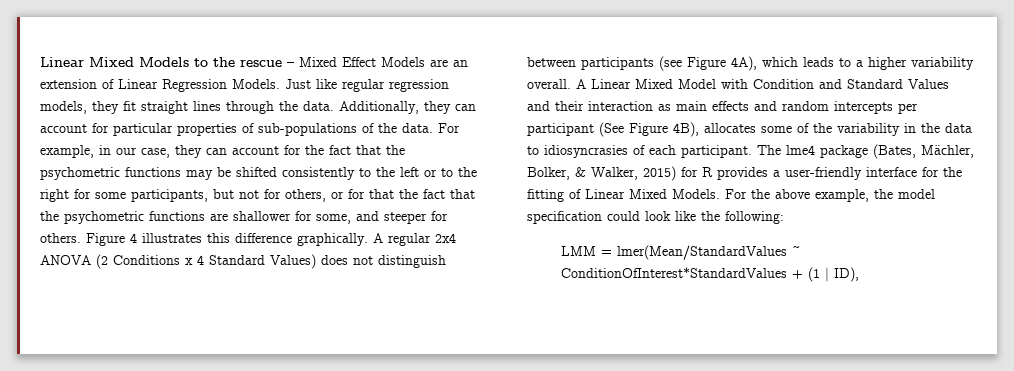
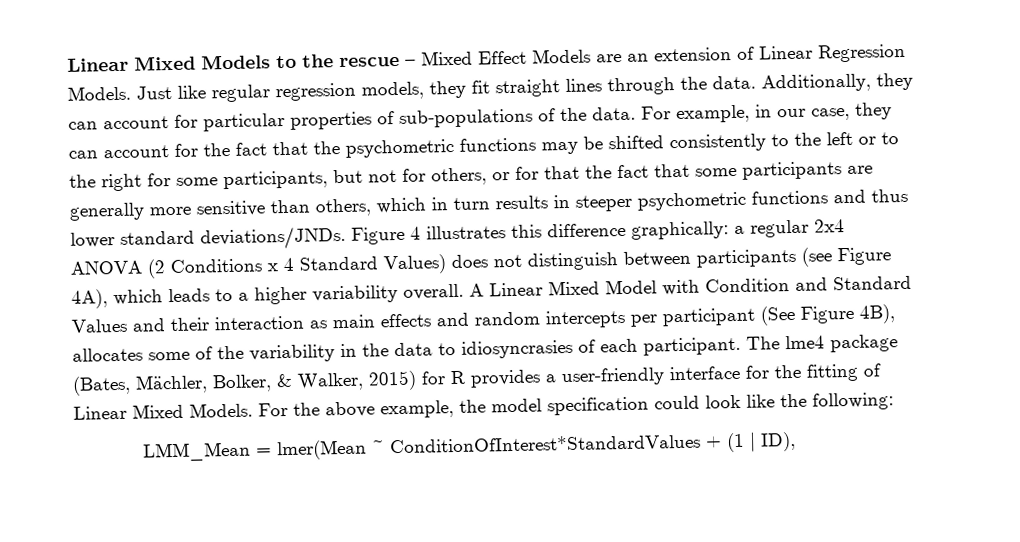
- For example, in our case, they can account for the fact that the psychometric functions may be shifted consistently to the left or to the right for some participants, but not for others, or for that the fact that the psychometric functions are shallower for some, and steeper for others.
+ For example, in our case, they can account for the fact that the psychometric functions may be shifted consistently to the left or to the right for some participants, but not for others, or for that the fact that some participants are generally more sensitive than others, which in turn results in steeper psychometric functions and thus lower standard deviations/JNDs.
- Figure 4 illustrates this difference graphically. A regular 2x4 ANOVA (2 Conditions x 4 Standard Values) does not distinguish between participants (see Figure 4A), which leads to a higher variability overall.
+ Figure 4 illustrates this difference graphically: a regular 2x4 ANOVA (2 Conditions x 4 Standard Values) does not distinguish between participants (see Figure 4A), which leads to a higher variability overall.
- LMM = lmer(Mean/StandardValues ~ ConditionOfInterest*StandardValues + (1 | ID),
+ LMM_Mean = lmer(Mean ~ ConditionOfInterest*StandardValues + (1 | ID),

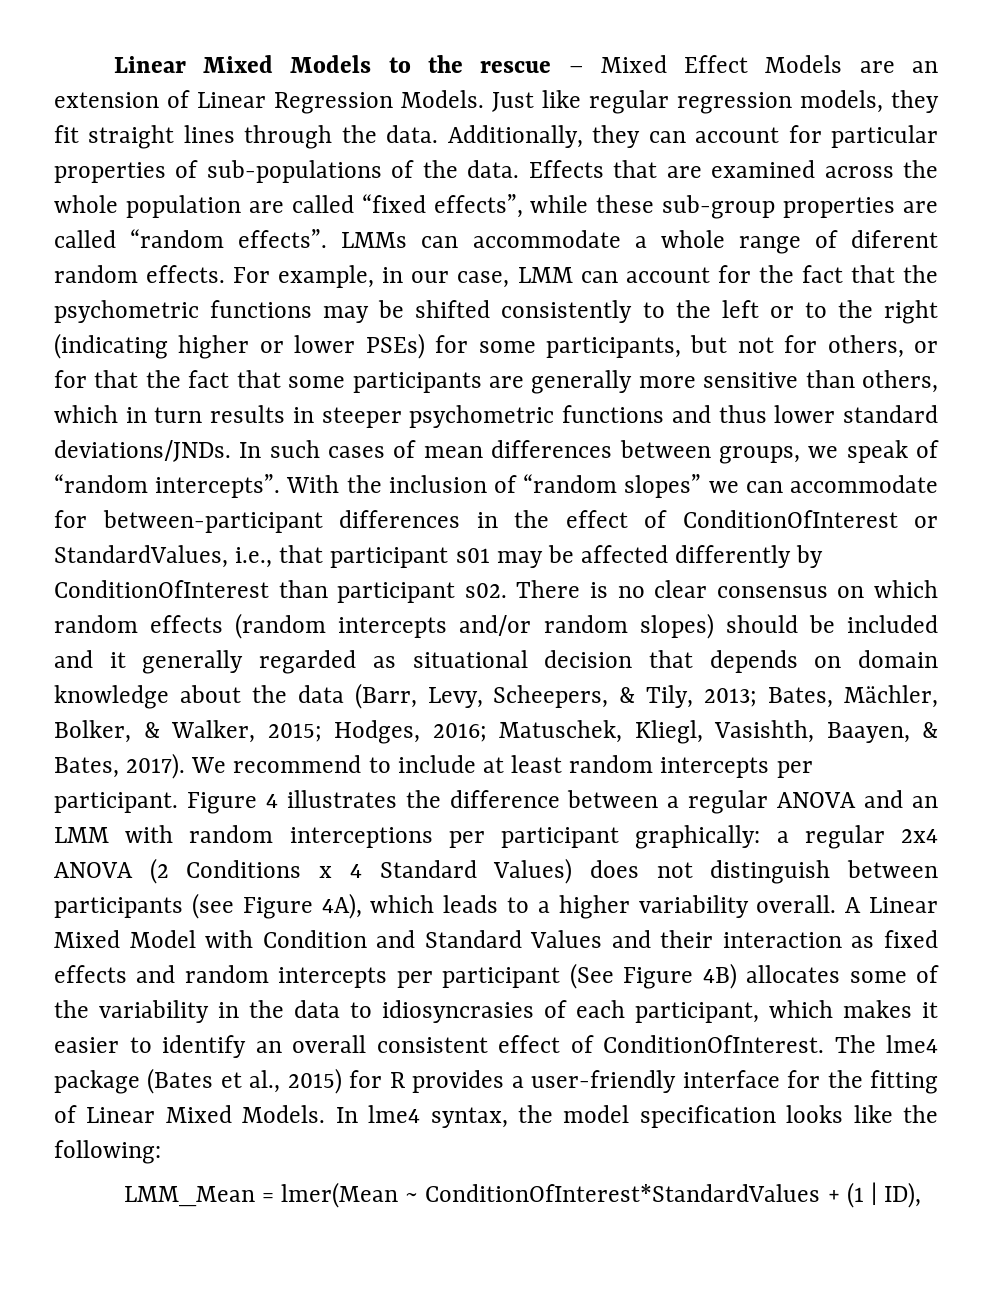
+ Effects that are examined across the whole population are called “fixed effects”, while these sub-group properties are called “random effects”. LMMs can accommodate a whole range of diferent random effects.
- For example, in our case, they can account for the fact that the psychometric functions may be shifted consistently to the left or to the right for some participants, but not for others, or for that the fact that some participants are generally more sensitive than others, which in turn results in steeper psychometric functions and thus lower standard deviations/JNDs.
+ For example, in our case, LMM can account for the fact that the psychometric functions may be shifted consistently to the left or to the right (indicating higher or lower PSEs) for some participants, but not for others, or for that the fact that some participants are generally more sensitive than others, which in turn results in steeper psychometric functions and thus lower standard deviations/JNDs.
- Figure 4 illustrates this difference graphically: a regular 2x4 ANOVA (2 Conditions x 4 Standard Values) does not distinguish between participants (see Figure 4A), which leads to a higher variability overall.
+ In such cases of mean differences between groups, we speak of “random intercepts”. With the inclusion of “random slopes” we can accommodate for between-participant differences in the effect of ConditionOfInterest or StandardValues, i.e., that participant s01 may be affected differently by ConditionOfInterest than participant s02. There is no clear consensus on which random effects (random intercepts and/or random slopes) should be included and it generally regarded as situational decision that depends on domain knowledge about the data (Barr, Levy, Scheepers, & Tily, 2013; Bates, Mächler, Bolker, & Walker, 2015; Hodges, 2016; Matuschek, Kliegl, Vasishth, Baayen, & Bates, 2017). We recommend to include at least random intercepts per participant. Figure 4 illustrates the difference between a regular ANOVA and an LMM with random interceptions per participant graphically: a regular 2x4 ANOVA (2 Conditions x 4 Standard Values) does not distinguish between participants (see Figure 4A), which leads to a higher variability overall.
- A Linear Mixed Model with Condition and Standard Values and their interaction as main effects and random intercepts per participant (See Figure 4B), allocates some of the variability in the data to idiosyncrasies of each participant. The lme4 package (Bates, Mächler, Bolker, & Walker, 2015) for R provides a user-friendly interface for the fitting of Linear Mixed Models.
+ A Linear Mixed Model with Condition and Standard Values and their interaction as fixed effects and random intercepts per participant (See Figure 4B) allocates some of the variability in the data to idiosyncrasies of each participant, which makes it easier to identify an overall consistent effect of ConditionOfInterest. The lme4 package (Bates et al., 2015) for R provides a user-friendly interface for the fitting of Linear Mixed Models.
- For the above example, the model specification could look like the following:
+ In lme4 syntax, the model specification looks like the following:

